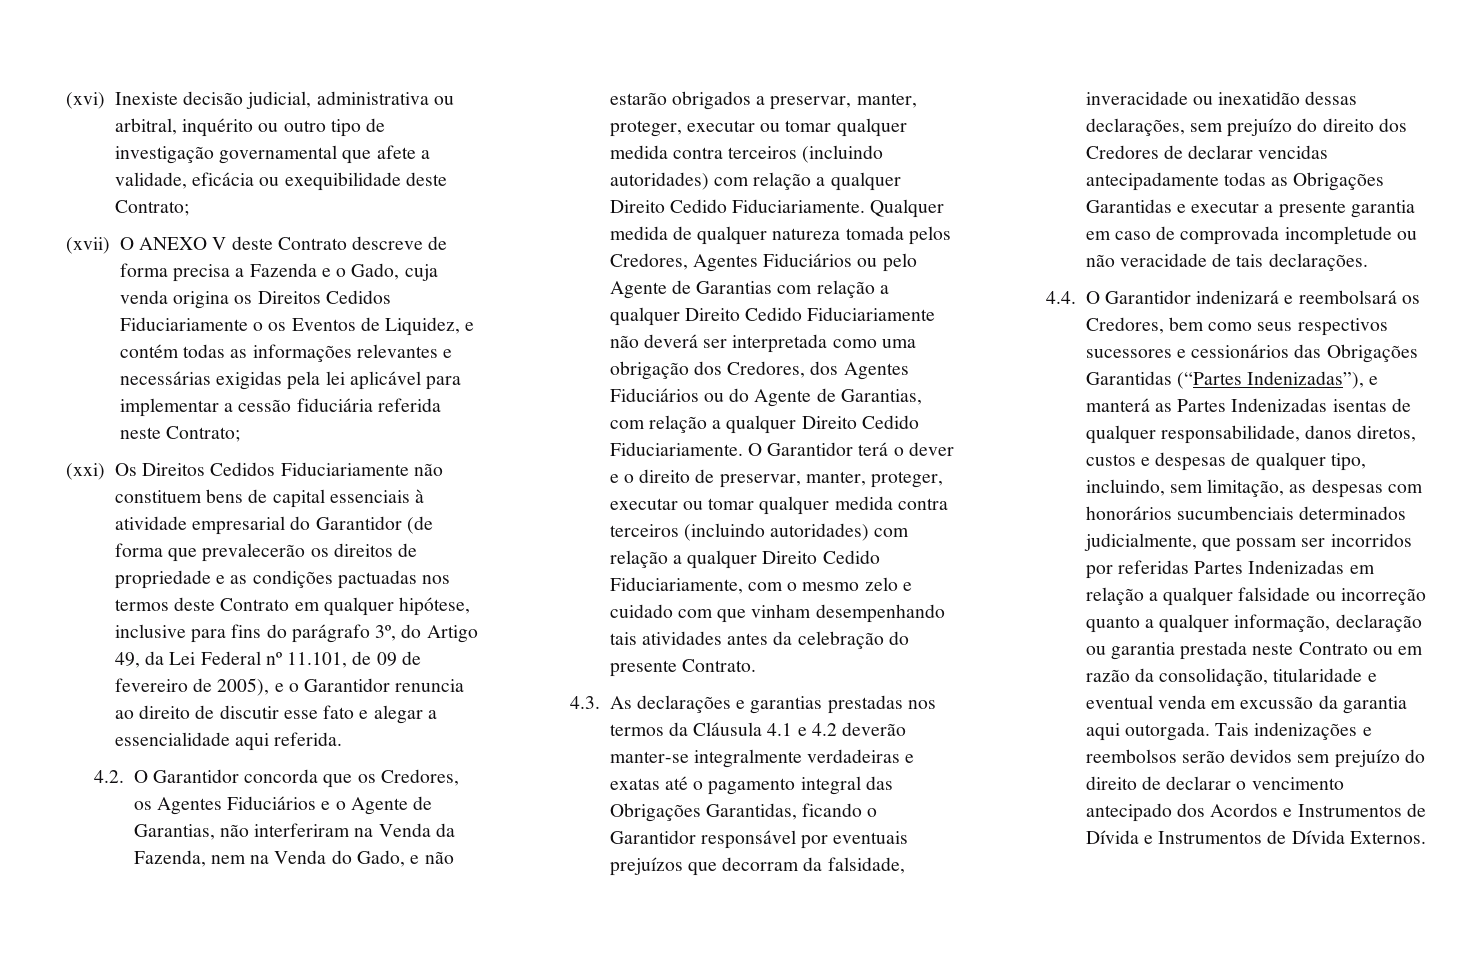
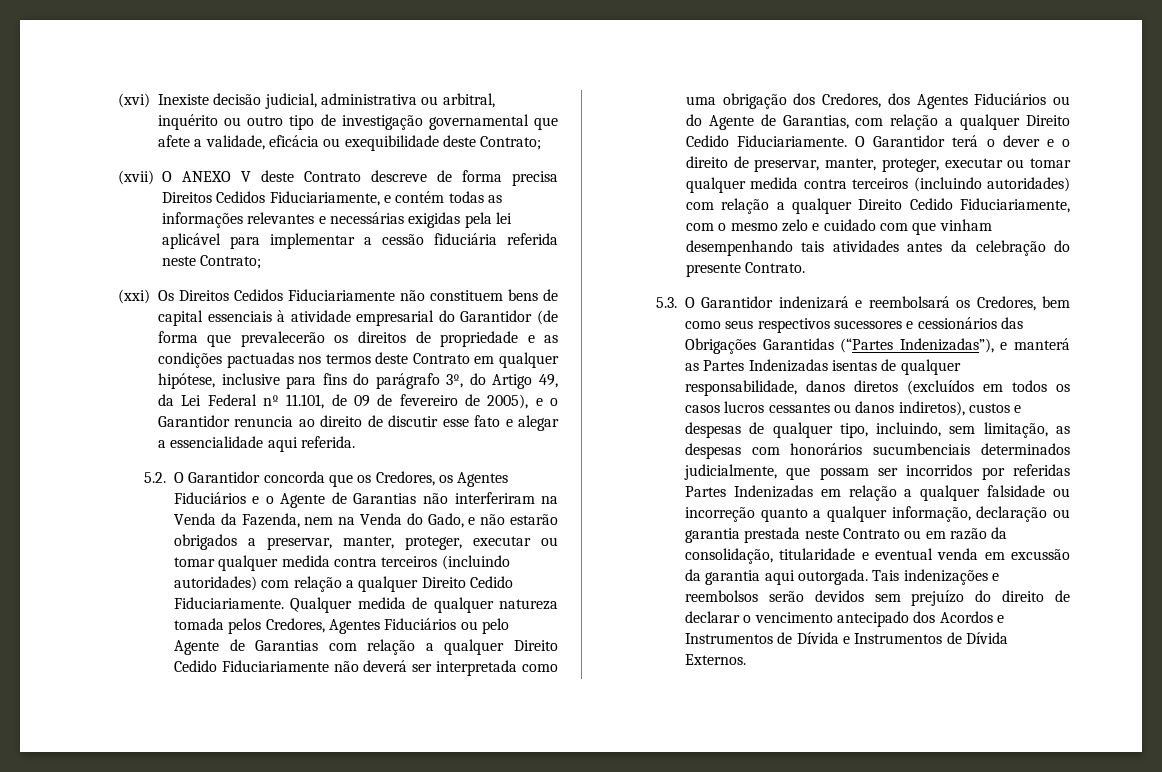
- (xvii) O ANEXO V deste Contrato descreve de forma precisa a Fazenda e o Gado, cuja venda origina os Direitos Cedidos Fiduciariamente o os Eventos de Liquidez, e contém todas as informações relevantes e necessárias exigidas pela lei aplicável para implementar a cessão fiduciária referida neste Contrato;
+ (xvii) O ANEXO V deste Contrato descreve de forma precisa Direitos Cedidos Fiduciariamente, e contém todas as informações relevantes e necessárias exigidas pela lei aplicável para implementar a cessão fiduciária referida neste Contrato;
- 4.2. O Garantidor concorda que os Credores, os Agentes Fiduciários e o Agente de Garantias, não interferiram na Venda da Fazenda, nem na Venda do Gado, e não estarão obrigados a preservar, manter, proteger, executar ou tomar qualquer medida contra terceiros (incluindo autoridades) com relação a qualquer Direito Cedido Fiduciariamente.
+ 5.2. O Garantidor concorda que os Credores, os Agentes Fiduciários e o Agente de Garantias não interferiram na Venda da Fazenda, nem na Venda do Gado, e não estarão obrigados a preservar, manter, proteger, executar ou tomar qualquer medida contra terceiros (incluindo autoridades) com relação a qualquer Direito Cedido Fiduciariamente.
- 4.3. As declarações e garantias prestadas nos termos da Cláusula 4.1 e 4.2 deverão manter-se integralmente verdadeiras e exatas até o pagamento integral das Obrigações Garantidas, ficando o Garantidor responsável por eventuais prejuízos que decorram da falsidade, inveracidade ou inexatidão dessas declarações, sem prejuízo do direito dos Credores de declarar vencidas antecipadamente todas as Obrigações Garantidas e executar a presente garantia em caso de comprovada incompletude ou não veracidade de tais declarações.
- 4.4. O Garantidor indenizará e reembolsará os Credores, bem como seus respectivos sucessores e cessionários das Obrigações Garantidas (“Partes Indenizadas”), e manterá as Partes Indenizadas isentas de qualquer responsabilidade, danos diretos, custos e despesas de qualquer tipo, incluindo, sem limitação, as despesas com honorários sucumbenciais determinados judicialmente, que possam ser incorridos por referidas Partes Indenizadas em relação a qualquer falsidade ou incorreção quanto a qualquer informação, declaração ou garantia prestada neste Contrato ou em razão da consolidação, titularidade e eventual venda em excussão da garantia aqui outorgada.
+ 5.3. O Garantidor indenizará e reembolsará os Credores, bem como seus respectivos sucessores e cessionários das Obrigações Garantidas (“Partes Indenizadas”), e manterá as Partes Indenizadas isentas de qualquer responsabilidade, danos diretos (excluídos em todos os casos lucros cessantes ou danos indiretos), custos e despesas de qualquer tipo, incluindo, sem limitação, as despesas com honorários sucumbenciais determinados judicialmente, que possam ser incorridos por referidas Partes Indenizadas em relação a qualquer falsidade ou incorreção quanto a qualquer informação, declaração ou garantia prestada neste Contrato ou em razão da consolidação, titularidade e eventual venda em excussão da garantia aqui outorgada.

